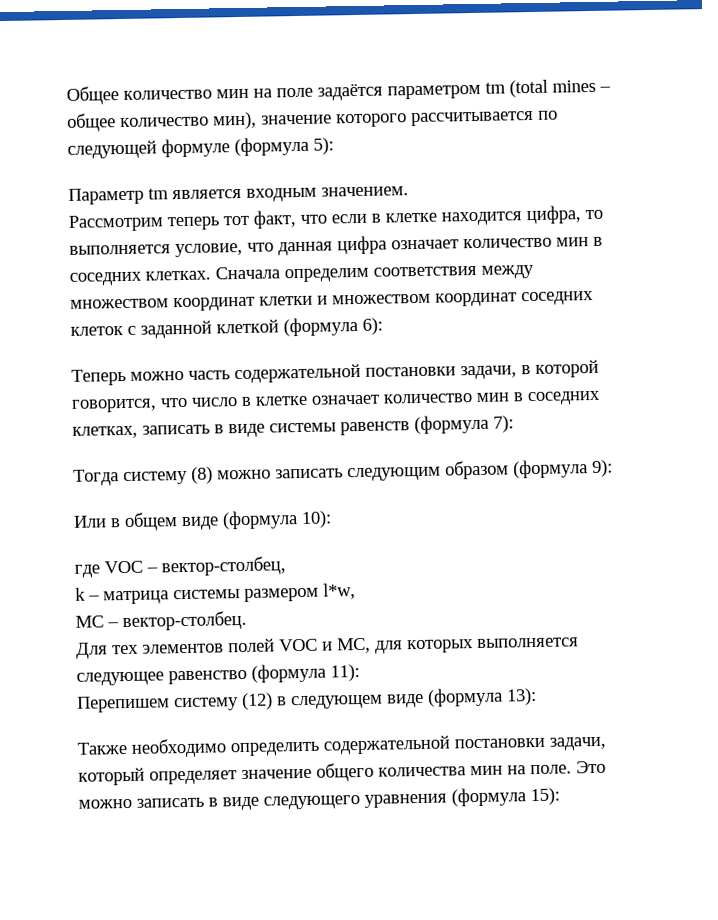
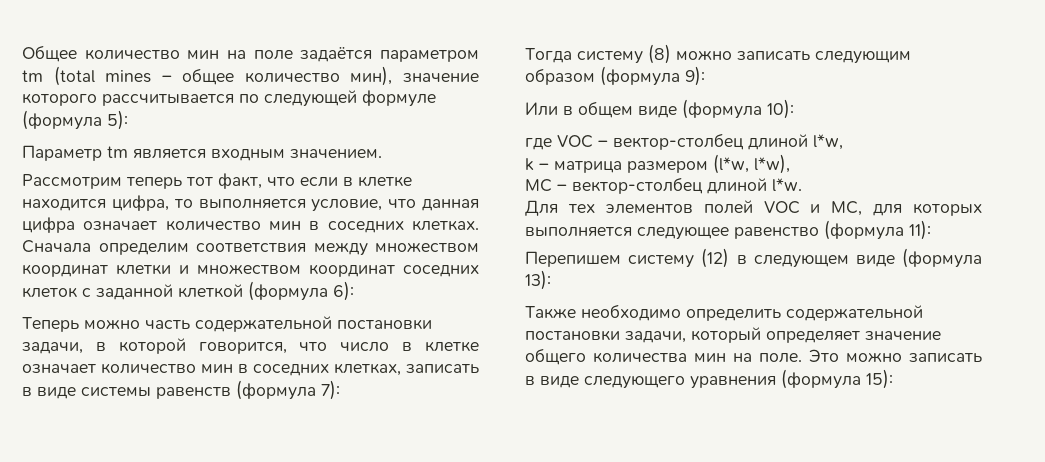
- где VOC – вектор-столбец,
+ где VOC – вектор-столбец длиной l*w,
- k – матрица системы размером l*w,
+ k – матрица размером (l*w, l*w),
- MC – вектор-столбец.
+ MC – вектор-столбец длиной l*w.

